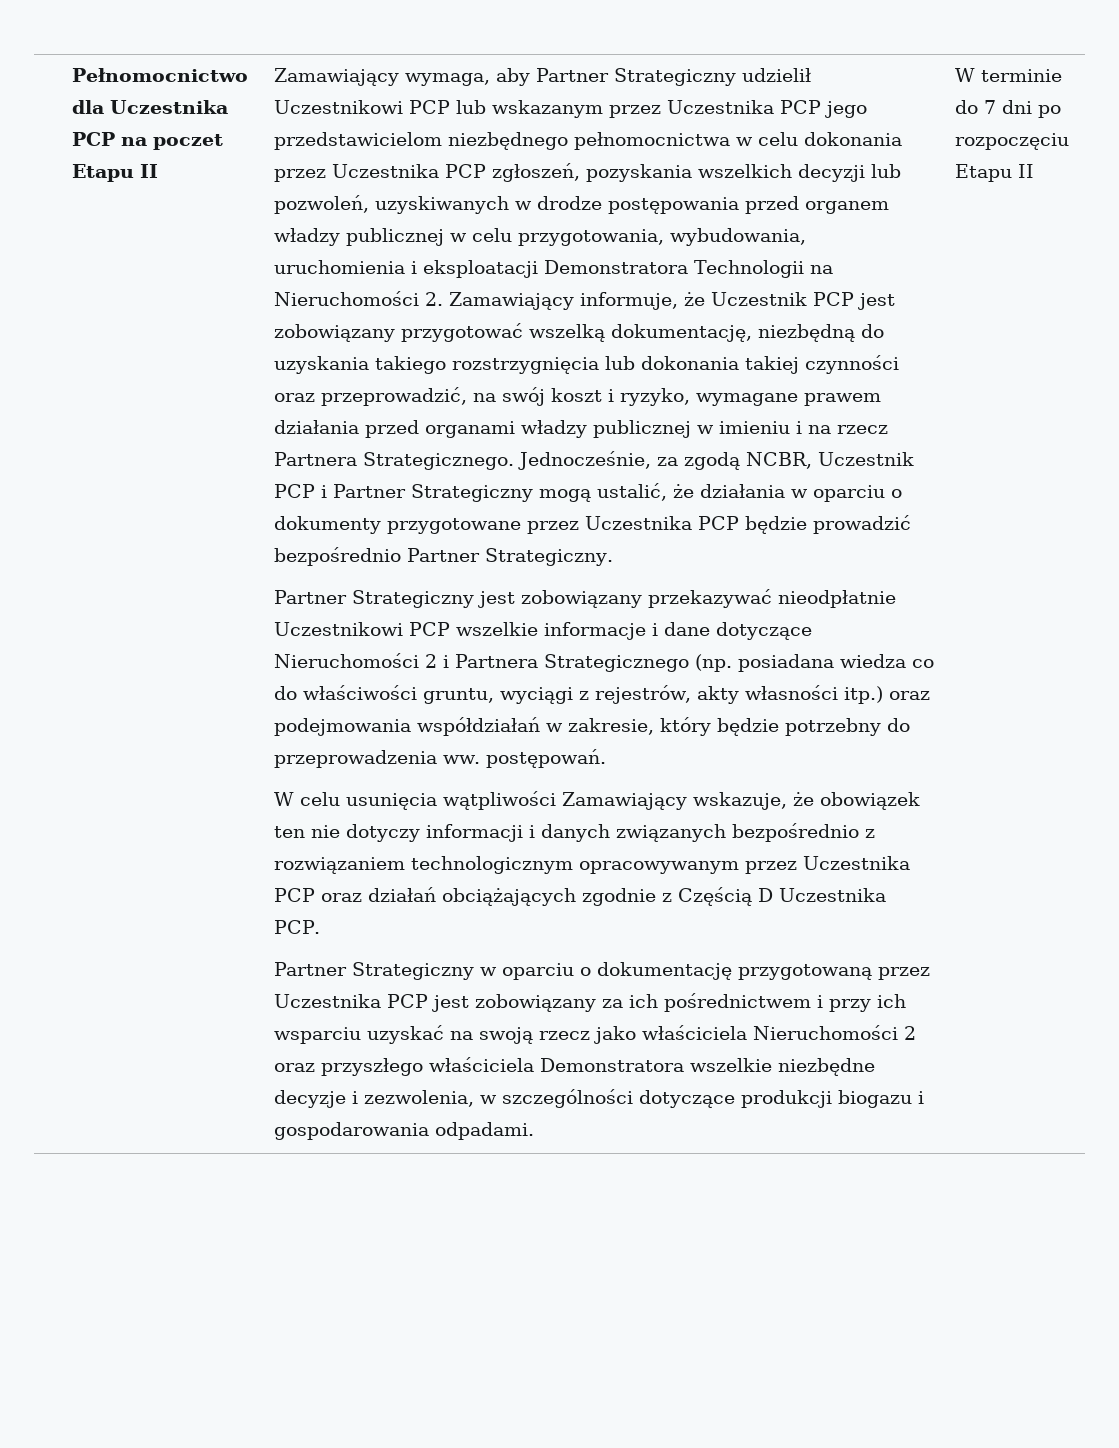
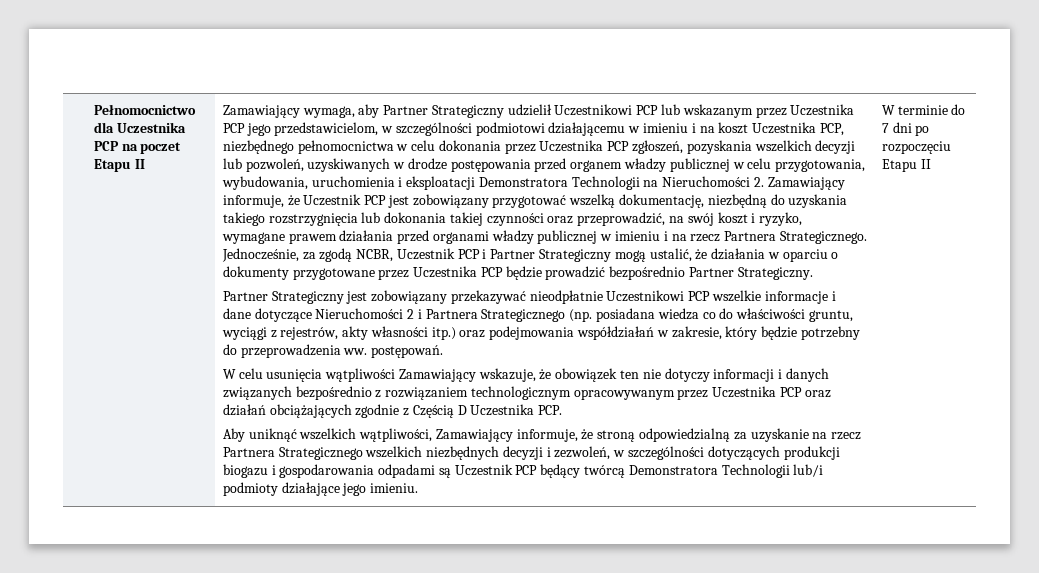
- Zamawiający wymaga, aby Partner Strategiczny udzielił Uczestnikowi PCP lub wskazanym przez Uczestnika PCP jego przedstawicielom niezbędnego pełnomocnictwa w celu dokonania przez Uczestnika PCP zgłoszeń, pozyskania wszelkich decyzji lub pozwoleń, uzyskiwanych w drodze postępowania przed organem władzy publicznej w celu przygotowania, wybudowania, uruchomienia i eksploatacji Demonstratora Technologii na Nieruchomości 2. Zamawiający informuje, że Uczestnik PCP jest zobowiązany przygotować wszelką dokumentację, niezbędną do uzyskania takiego rozstrzygnięcia lub dokonania takiej czynności oraz przeprowadzić, na swój koszt i ryzyko, wymagane prawem działania przed organami władzy publicznej w imieniu i na rzecz Partnera Strategicznego.
+ Zamawiający wymaga, aby Partner Strategiczny udzielił Uczestnikowi PCP lub wskazanym przez Uczestnika PCP jego przedstawicielom, w szczególności podmiotowi działającemu w imieniu i na koszt Uczestnika PCP, niezbędnego pełnomocnictwa w celu dokonania przez Uczestnika PCP zgłoszeń, pozyskania wszelkich decyzji lub pozwoleń, uzyskiwanych w drodze postępowania przed organem władzy publicznej w celu przygotowania, wybudowania, uruchomienia i eksploatacji Demonstratora Technologii na Nieruchomości 2. Zamawiający informuje, że Uczestnik PCP jest zobowiązany przygotować wszelką dokumentację, niezbędną do uzyskania takiego rozstrzygnięcia lub dokonania takiej czynności oraz przeprowadzić, na swój koszt i ryzyko, wymagane prawem działania przed organami władzy publicznej w imieniu i na rzecz Partnera Strategicznego.
- Partner Strategiczny w oparciu o dokumentację przygotowaną przez Uczestnika PCP jest zobowiązany za ich pośrednictwem i przy ich wsparciu uzyskać na swoją rzecz jako właściciela Nieruchomości 2 oraz przyszłego właściciela Demonstratora wszelkie niezbędne decyzje i zezwolenia, w szczególności dotyczące produkcji biogazu i gospodarowania odpadami.
+ Aby uniknąć wszelkich wątpliwości, Zamawiający informuje, że stroną odpowiedzialną za uzyskanie na rzecz Partnera Strategicznego wszelkich niezbędnych decyzji i zezwoleń, w szczególności dotyczących produkcji biogazu i gospodarowania odpadami są Uczestnik PCP będący twórcą Demonstratora Technologii lub/i podmioty działające jego imieniu.

